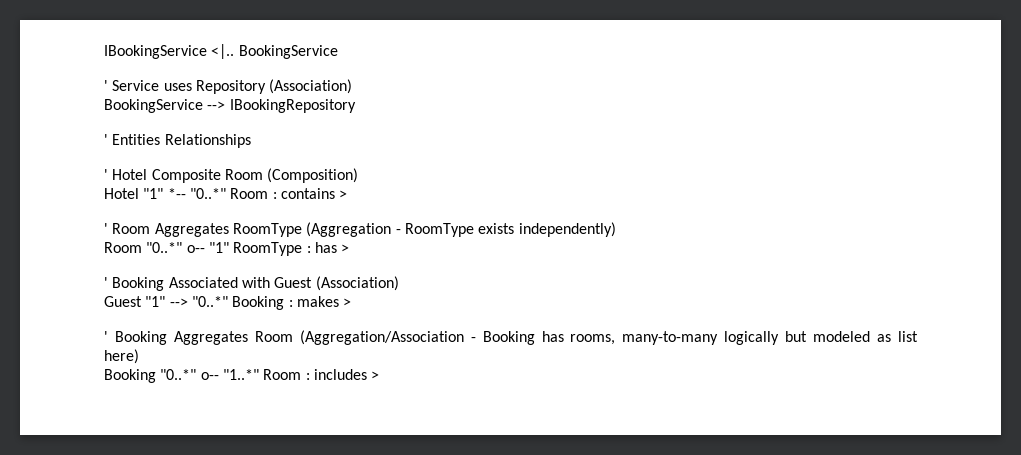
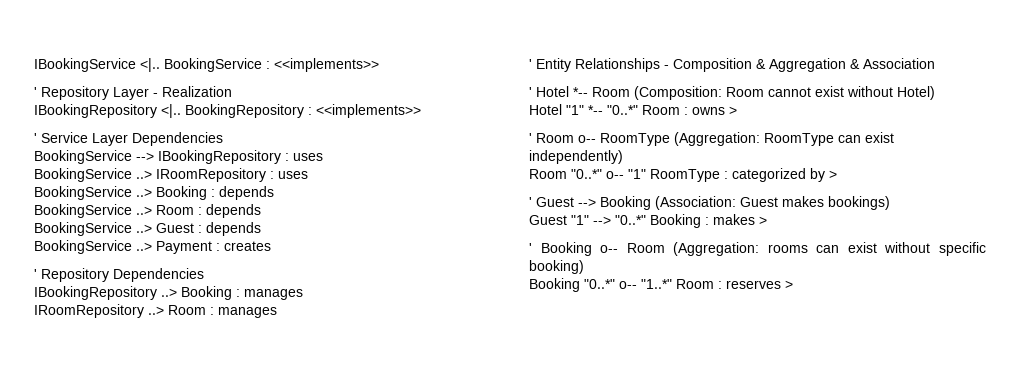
- IBookingService <|.. BookingService
+ IBookingService <|.. BookingService : <<implements>>
+ ' Repository Layer - Realization
+ IBookingRepository <|.. BookingRepository : <<implements>>
- ' Service uses Repository (Association)
+ ' Service Layer Dependencies
- BookingService --> IBookingRepository
- ' Entities Relationships
- ' Hotel Composite Room (Composition)
+ BookingService --> IBookingRepository : uses
+ BookingService ..> IRoomRepository : uses
+ BookingService ..> Booking : depends
+ BookingService ..> Room : depends
+ BookingService ..> Guest : depends
+ BookingService ..> Payment : creates
+ ' Repository Dependencies
+ IBookingRepository ..> Booking : manages
+ IRoomRepository ..> Room : manages
+ ' Entity Relationships - Composition & Aggregation & Association
+ ' Hotel *-- Room (Composition: Room cannot exist without Hotel)
- Hotel "1" *-- "0..*" Room : contains >
+ Hotel "1" *-- "0..*" Room : owns >
- ' Room Aggregates RoomType (Aggregation - RoomType exists independently)
+ ' Room o-- RoomType (Aggregation: RoomType can exist independently)
- Room "0..*" o-- "1" RoomType : has >
- ' Booking Associated with Guest (Association)
+ Room "0..*" o-- "1" RoomType : categorized by >
+ ' Guest --> Booking (Association: Guest makes bookings)
- ' Booking Aggregates Room (Aggregation/Association - Booking has rooms, many-to-many logically but modeled as list here)
+ ' Booking o-- Room (Aggregation: rooms can exist without specific booking)
- Booking "0..*" o-- "1..*" Room : includes >
+ Booking "0..*" o-- "1..*" Room : reserves >

